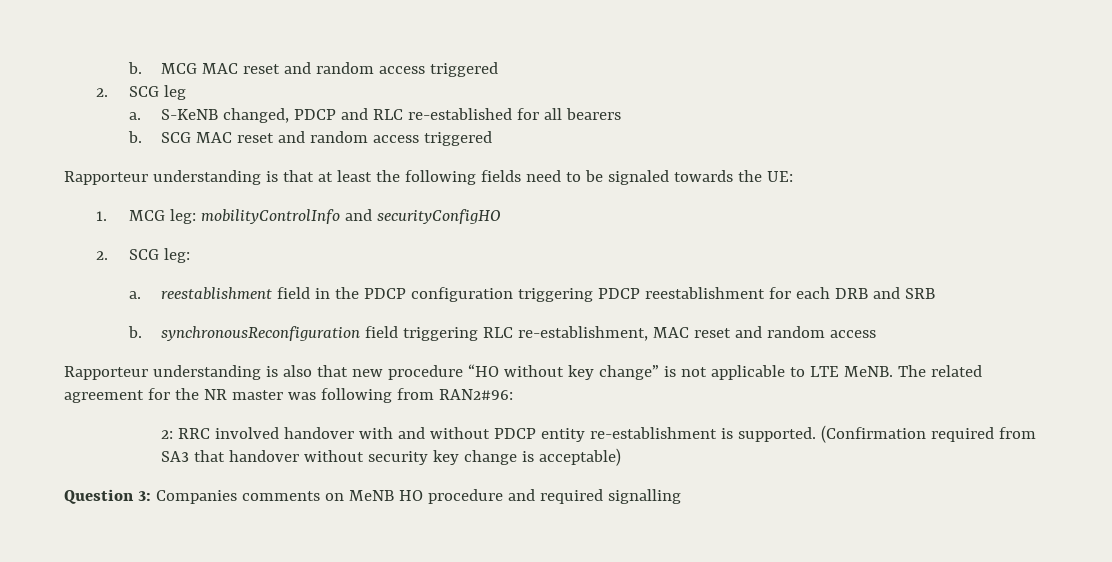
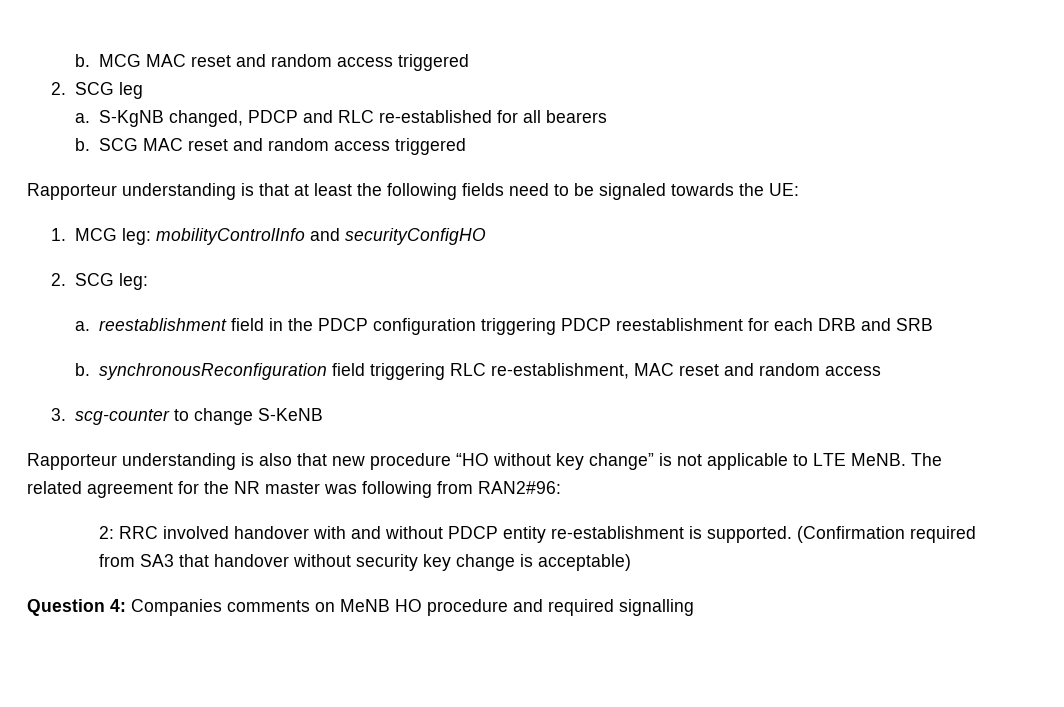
- S-KeNB changed, PDCP and RLC re-established for all bearers
+ S-KgNB changed, PDCP and RLC re-established for all bearers
+ 3. scg-counter to change S-KeNB
- Question 3: Companies comments on MeNB HO procedure and required signalling
+ Question 4: Companies comments on MeNB HO procedure and required signalling

